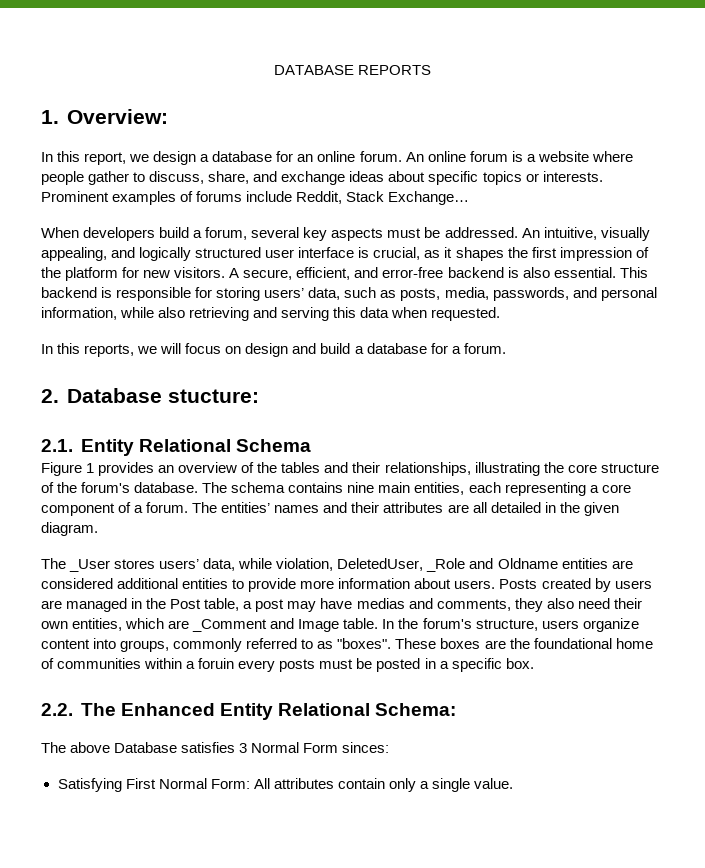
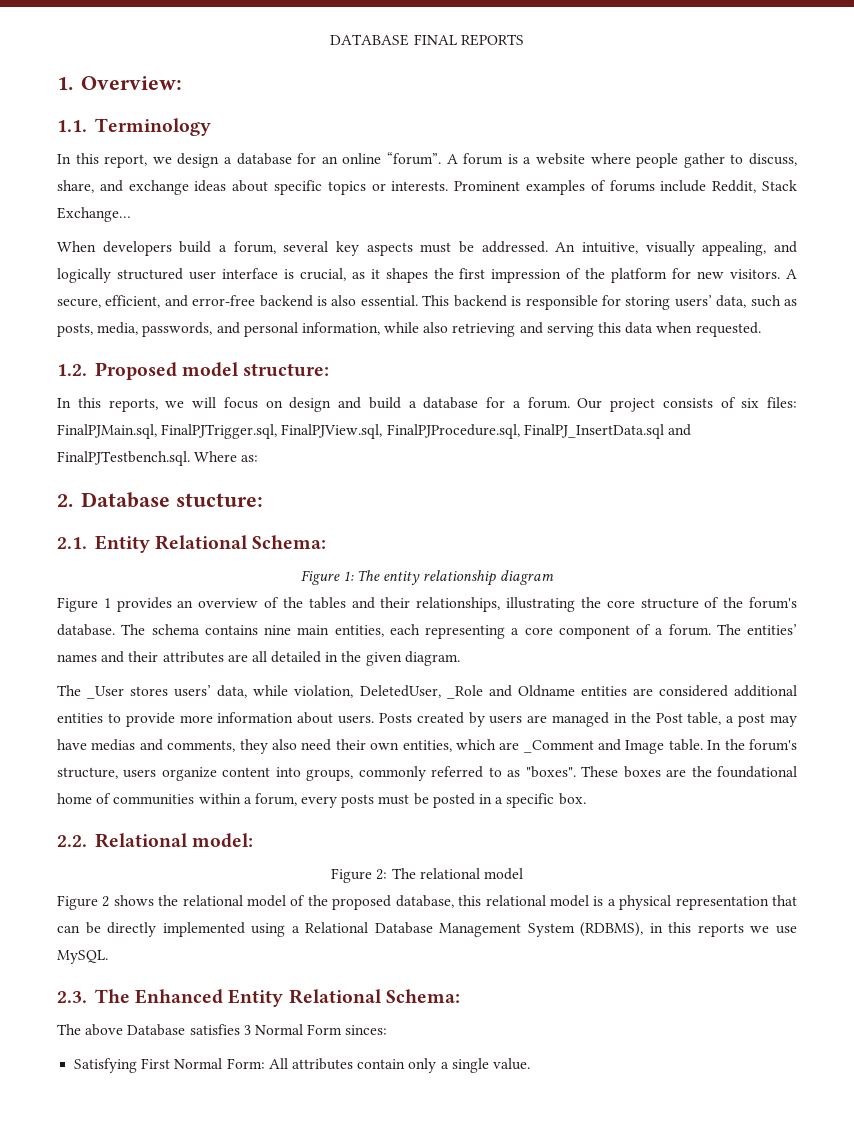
- DATABASE REPORTS
+ DATABASE FINAL REPORTS
+ 1.1. Terminology
- In this report, we design a database for an online forum. An online forum is a website where people gather to discuss, share, and exchange ideas about specific topics or interests.
+ In this report, we design a database for an online “forum”. A forum is a website where people gather to discuss, share, and exchange ideas about specific topics or interests.
+ 1.2. Proposed model structure:
+ Our project consists of six files: FinalPJMain.sql, FinalPJTrigger.sql, FinalPJView.sql, FinalPJProcedure.sql, FinalPJ_InsertData.sql and FinalPJTestbench.sql. Where as:
- 2.1. Entity Relational Schema
+ 2.1. Entity Relational Schema:
+ Figure 1: The entity relationship diagram
- These boxes are the foundational home of communities within a foruin every posts must be posted in a specific box.
+ These boxes are the foundational home of communities within a forum, every posts must be posted in a specific box.
- 2.2. The Enhanced Entity Relational Schema:
+ 2.2. Relational model:
+ Figure 2: The relational model
+ Figure 2 shows the relational model of the proposed database, this relational model is a physical representation that can be directly implemented using a Relational Database Management System (RDBMS), in this reports we use MySQL.
+ 2.3. The Enhanced Entity Relational Schema:

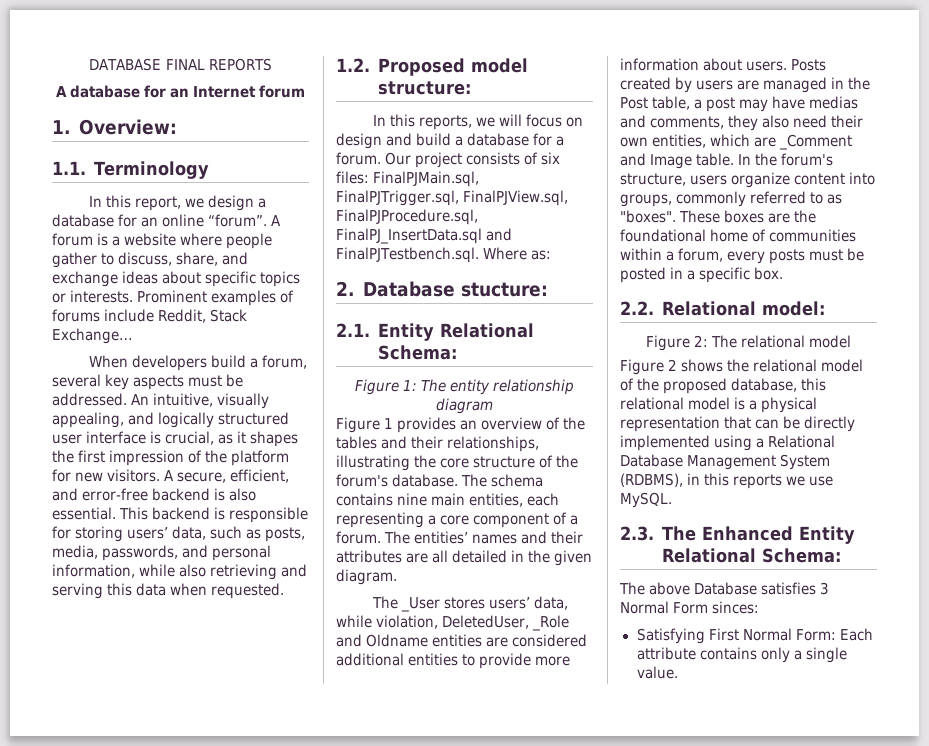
+ A database for an Internet forum
- Satisfying First Normal Form: All attributes contain only a single value.
+ Satisfying First Normal Form: Each attribute contains only a single value.

